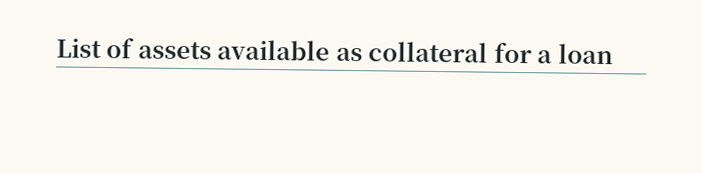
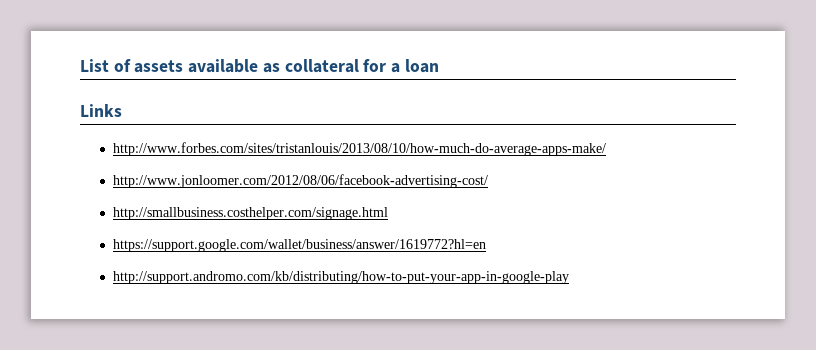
+ Links
+ http://www.forbes.com/sites/tristanlouis/2013/08/10/how-much-do-average-apps-make/
+ http://www.jonloomer.com/2012/08/06/facebook-advertising-cost/
+ http://smallbusiness.costhelper.com/signage.html
+ https://support.google.com/wallet/business/answer/1619772?hl=en
+ http://support.andromo.com/kb/distributing/how-to-put-your-app-in-google-play

